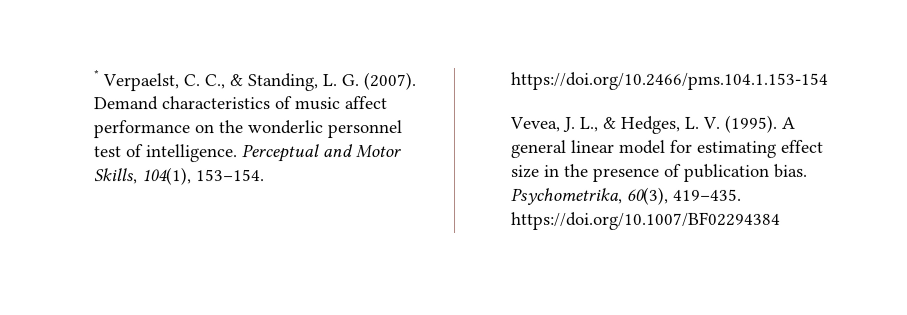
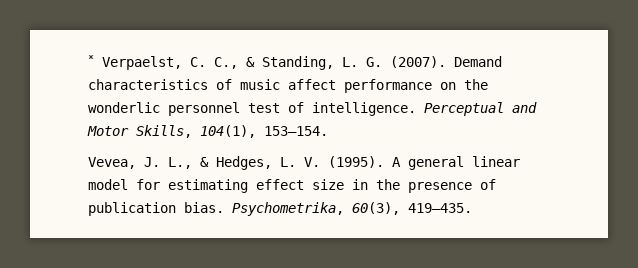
- Perceptual and Motor Skills, 104(1), 153–154. https://doi.org/10.2466/pms.104.1.153-154
+ Perceptual and Motor Skills, 104(1), 153–154.
- Psychometrika, 60(3), 419–435. https://doi.org/10.1007/BF02294384
+ Psychometrika, 60(3), 419–435.

